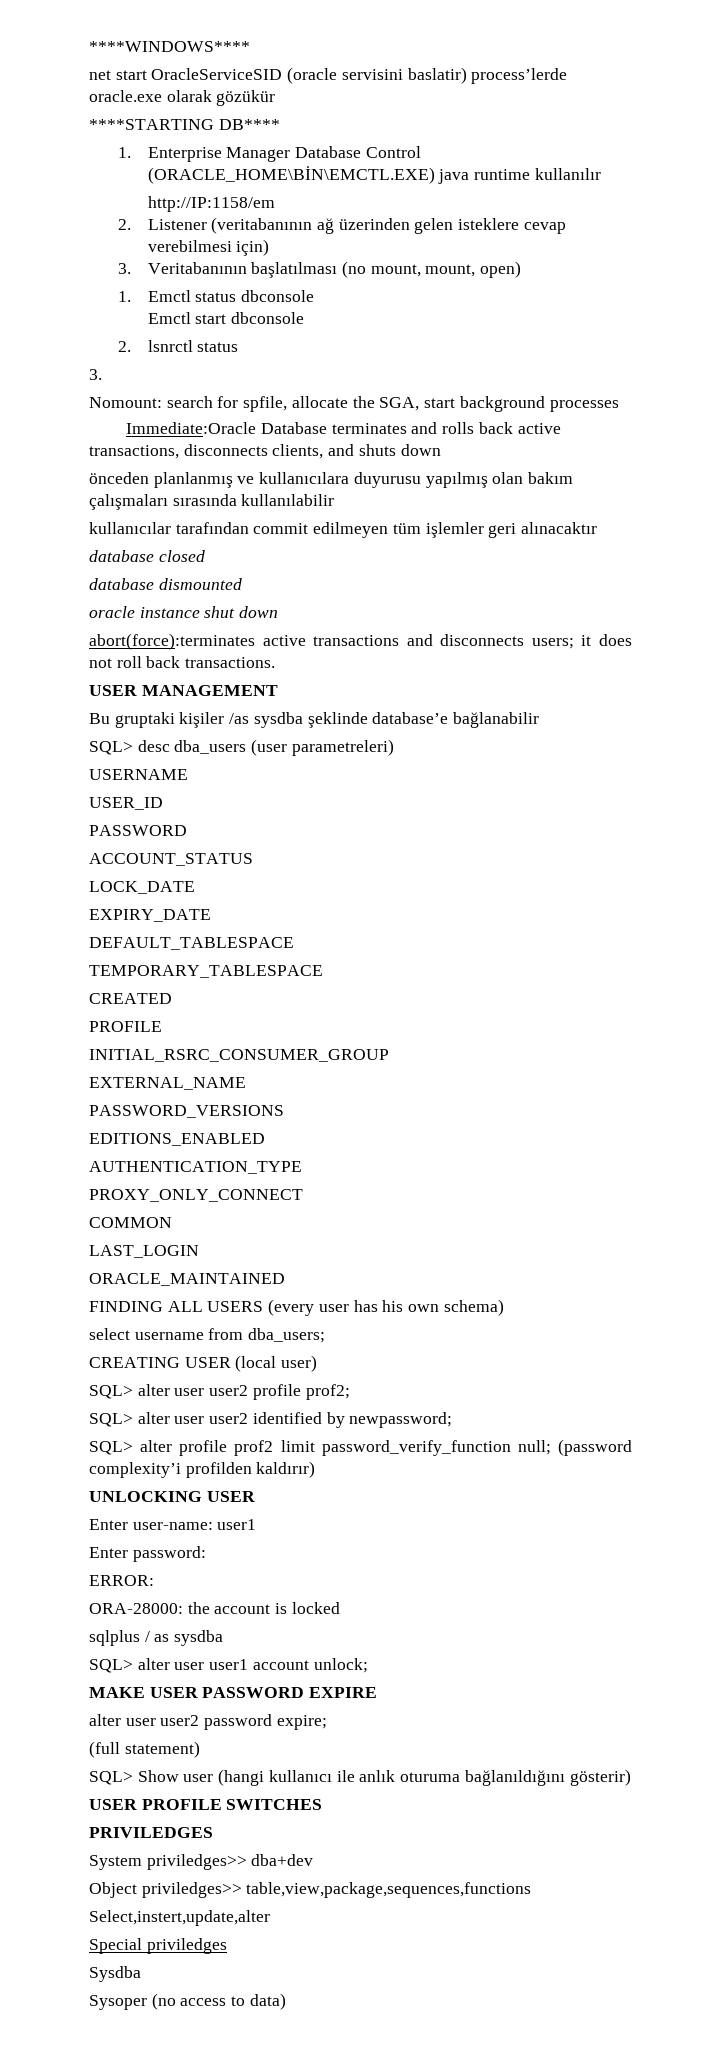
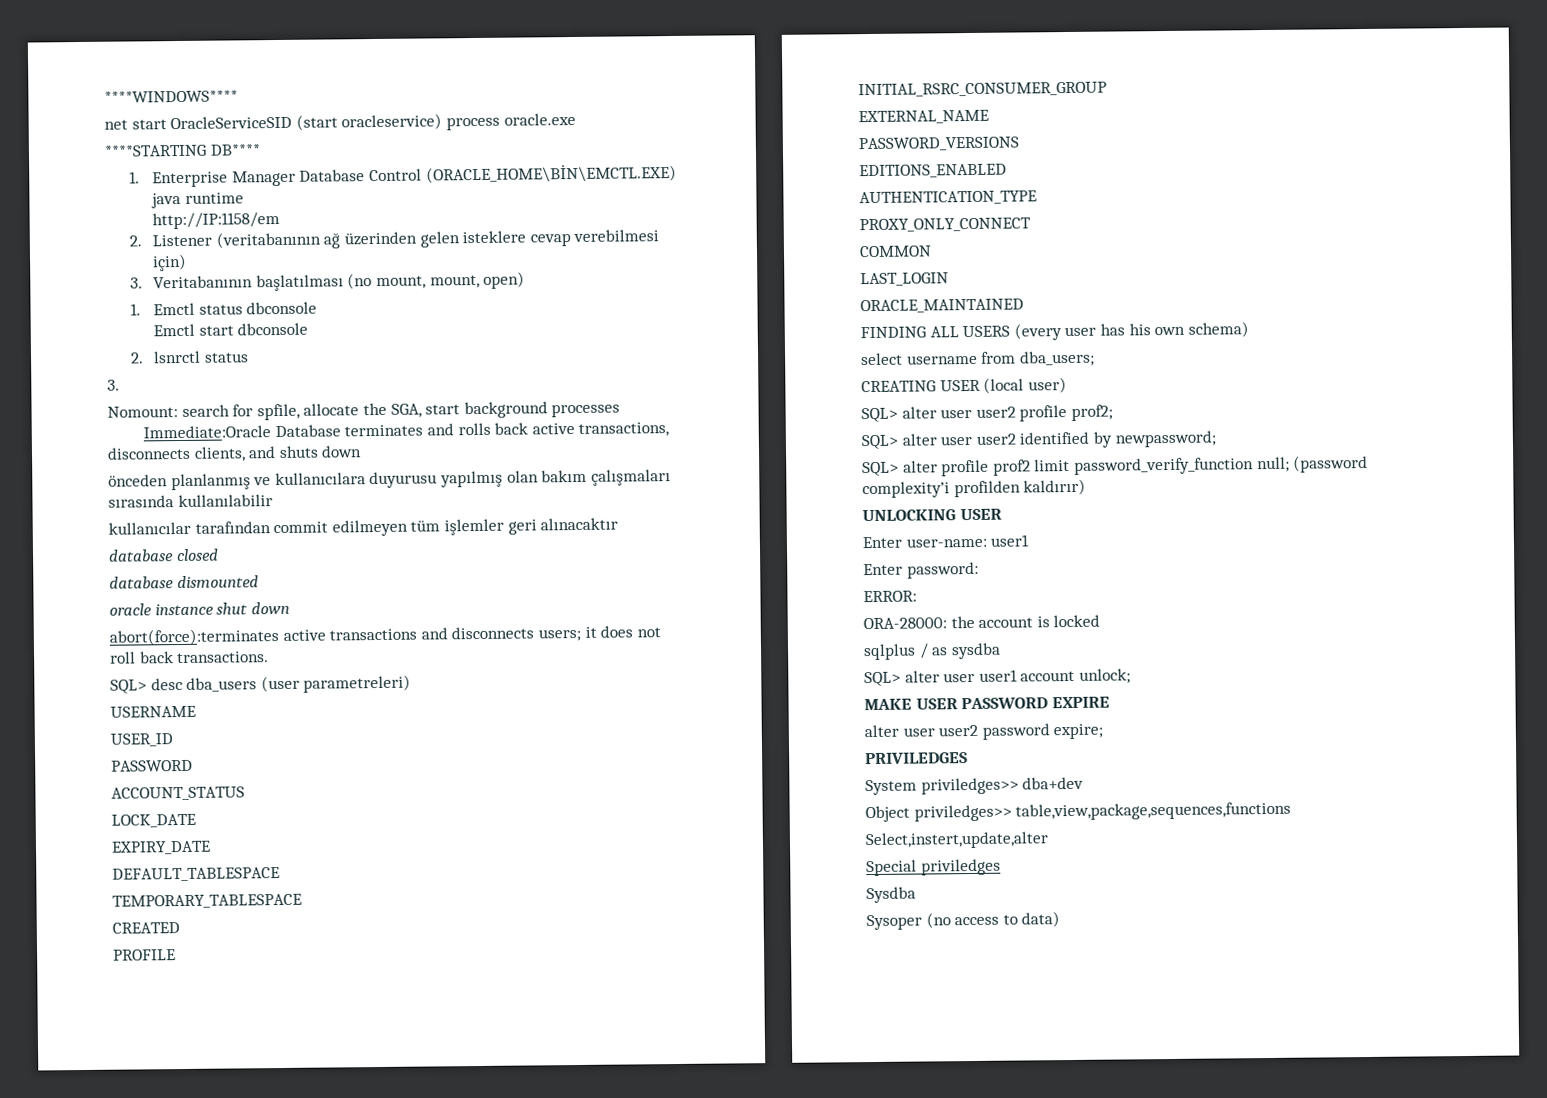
- net start OracleServiceSID (oracle servisini baslatir) process’lerde oracle.exe olarak gözükür
+ net start OracleServiceSID (start oracleservice) process oracle.exe
- 1. Enterprise Manager Database Control (ORACLE_HOME\BİN\EMCTL.EXE) java runtime kullanılır
+ 1. Enterprise Manager Database Control (ORACLE_HOME\BİN\EMCTL.EXE) java runtime
- USER MANAGEMENT
- Bu gruptaki kişiler /as sysdba şeklinde database’e bağlanabilir
- (full statement)
- SQL> Show user (hangi kullanıcı ile anlık oturuma bağlanıldığını gösterir)
- USER PROFILE SWITCHES

